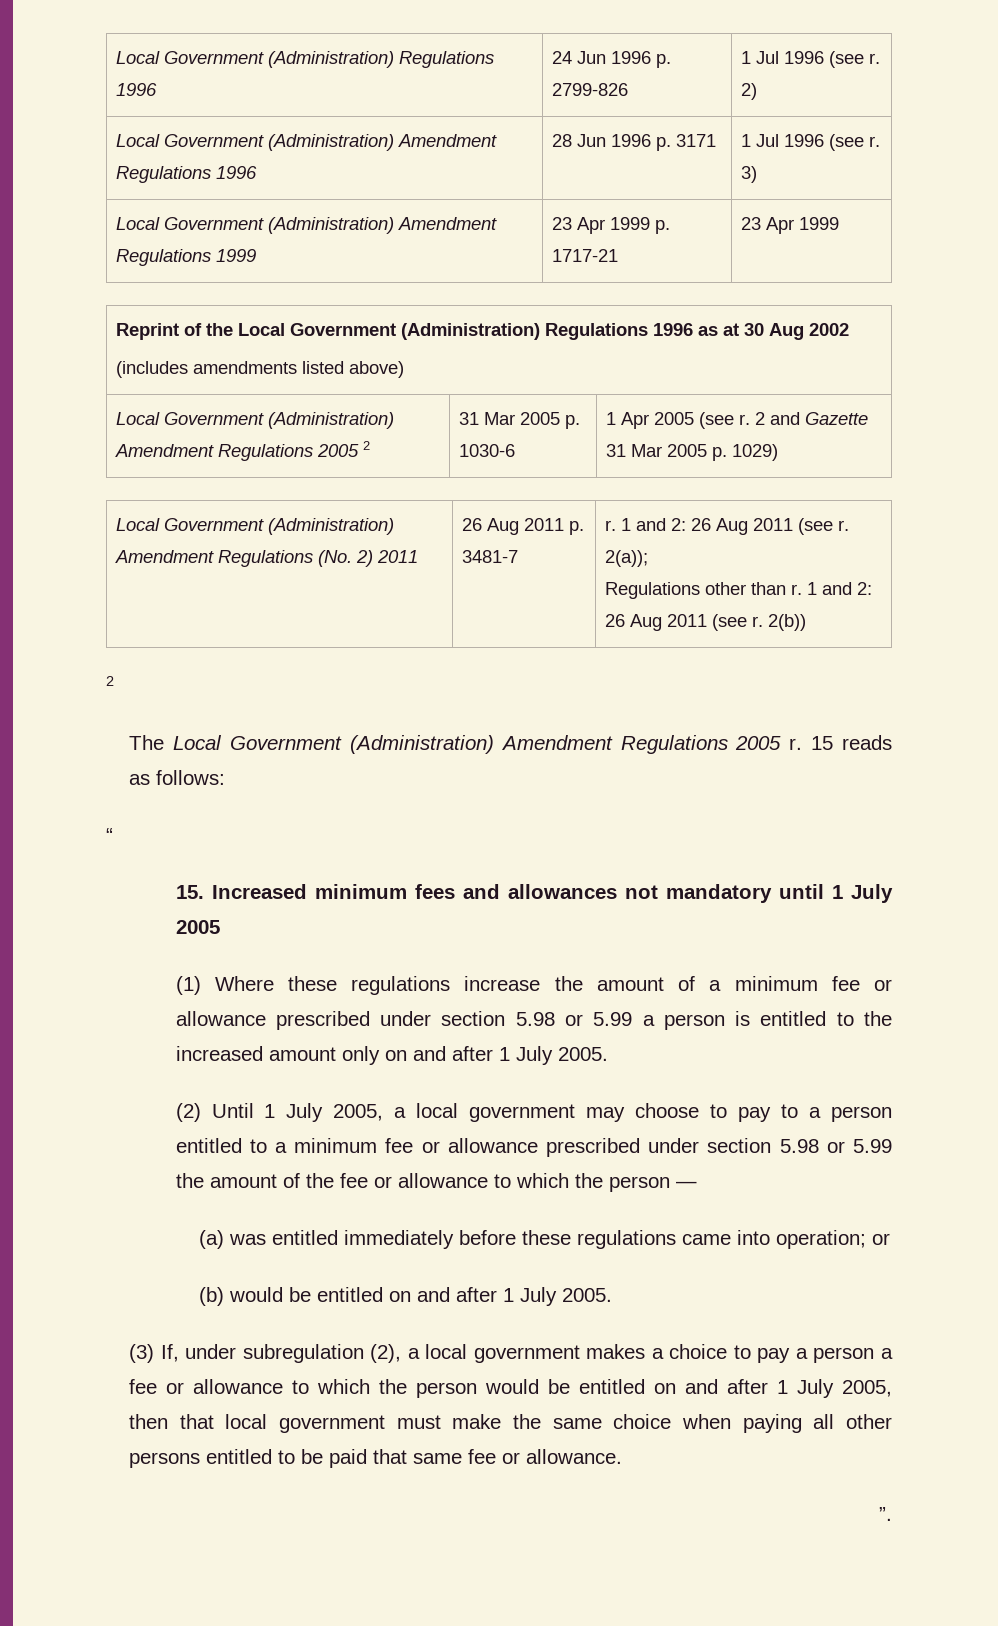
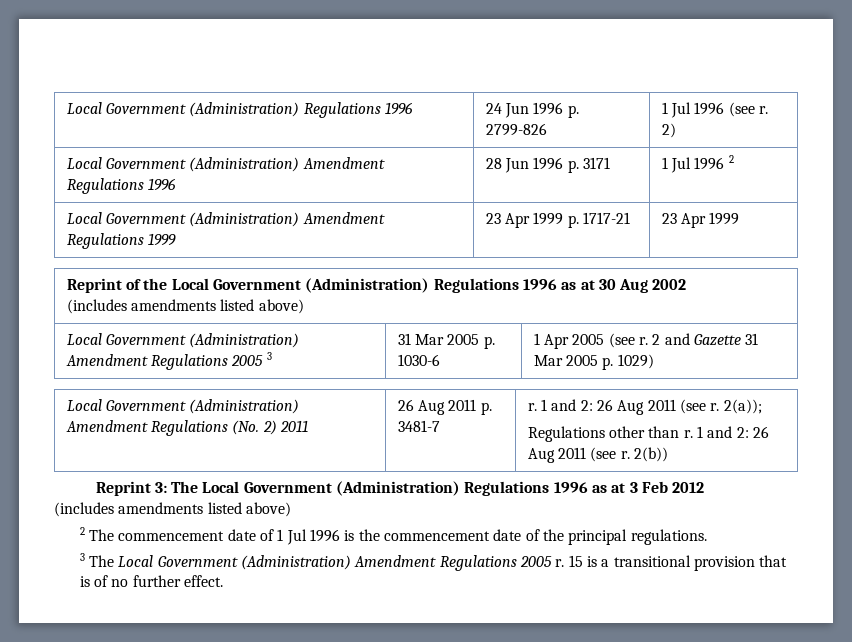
- Local Government (Administration) Amendment Regulations 1996 | 28 Jun 1996 p. 3171 | 1 Jul 1996 (see r. 3)
+ Local Government (Administration) Amendment Regulations 1996 | 28 Jun 1996 p. 3171 | 1 Jul 1996 2
- Local Government (Administration) Amendment Regulations 2005 2 | 31 Mar 2005 p. 1030-6 | 1 Apr 2005 (see r. 2 and Gazette 31 Mar 2005 p. 1029)
+ Local Government (Administration) Amendment Regulations 2005 3 | 31 Mar 2005 p. 1030-6 | 1 Apr 2005 (see r. 2 and Gazette 31 Mar 2005 p. 1029)
  Local Government (Administration) Amendment Regulations (No. 2) 2011 | 26 Aug 2011 p. 3481-7 | r. 1 and 2: 26 Aug 2011 (see r. 2(a));
  Regulations other than r. 1 and 2: 26 Aug 2011 (see r. 2(b))
- 2
- The Local Government (Administration) Amendment Regulations 2005 r.
+ Reprint 3: The Local Government (Administration) Regulations 1996 as at 3 Feb 2012
+ (includes amendments listed above)
+ 2 The commencement date of 1 Jul 1996 is the commencement date of the principal regulations.
+ 3 The Local Government (Administration) Amendment Regulations 2005 r.
- 15 reads as follows:
- “
- 15. Increased minimum fees and allowances not mandatory until 1 July 2005
- (1) Where these regulations increase the amount of a minimum fee or allowance prescribed under section 5.98 or 5.99 a person is entitled to the increased amount only on and after 1 July 2005.
- (2) Until 1 July 2005, a local government may choose to pay to a person entitled to a minimum fee or allowance prescribed under section 5.98 or 5.99 the amount of the fee or allowance to which the person —
- (a) was entitled immediately before these regulations came into operation; or
- (b) would be entitled on and after 1 July 2005.
- (3) If, under subregulation (2), a local government makes a choice to pay a person a fee or allowance to which the person would be entitled on and after 1 July 2005, then that local government must make the same choice when paying all other persons entitled to be paid that same fee or allowance.
- ”.
+ 15 is a transitional provision that is of no further effect.

